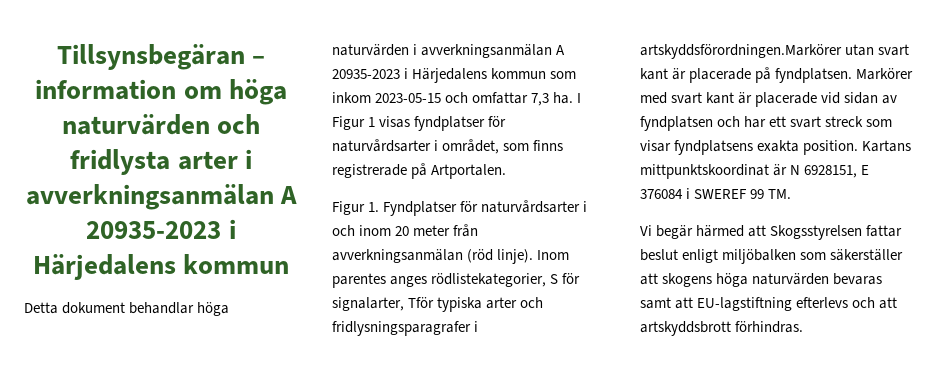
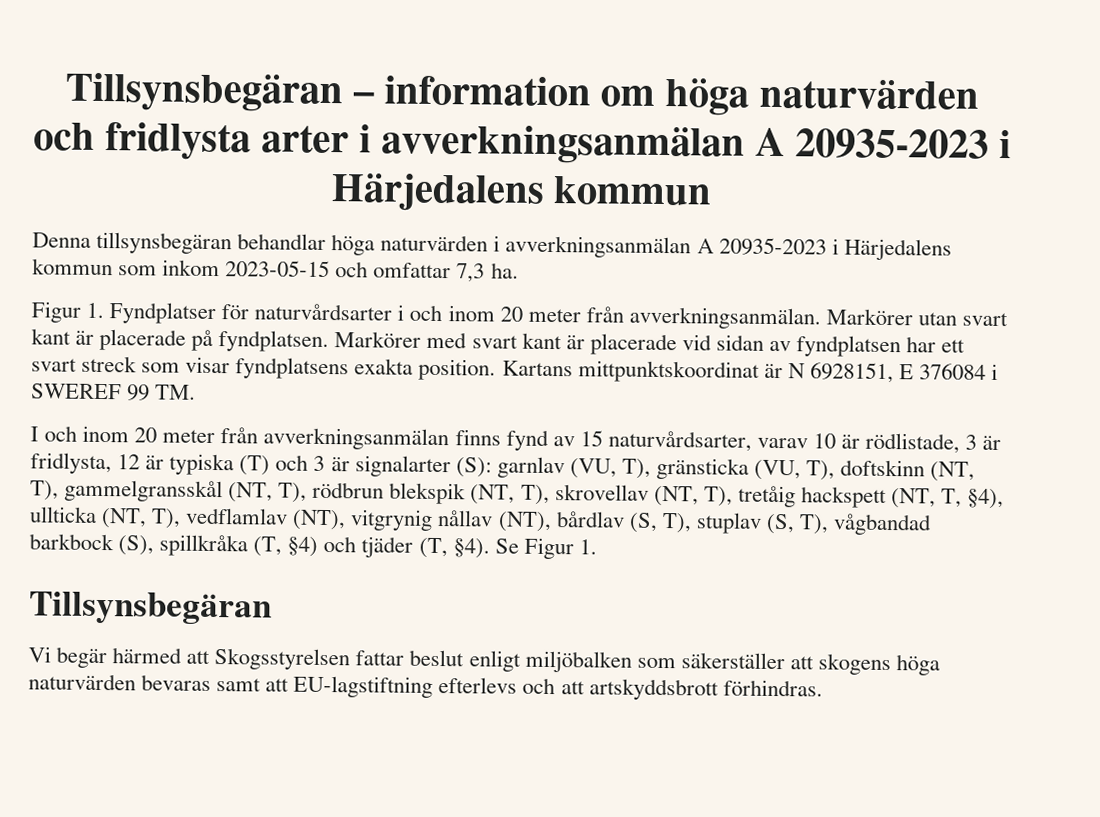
- Detta dokument behandlar höga naturvärden i avverkningsanmälan A 20935-2023 i Härjedalens kommun som inkom 2023-05-15 och omfattar 7,3 ha. I Figur 1 visas fyndplatser för naturvårdsarter i området, som finns registrerade på Artportalen.
+ Denna tillsynsbegäran behandlar höga naturvärden i avverkningsanmälan A 20935-2023 i Härjedalens kommun som inkom 2023-05-15 och omfattar 7,3 ha.
- Figur 1. Fyndplatser för naturvårdsarter i och inom 20 meter från avverkningsanmälan (röd linje). Inom parentes anges rödlistekategorier, S för signalarter, Tför typiska arter och fridlysningsparagrafer i artskyddsförordningen.Markörer utan svart kant är placerade på fyndplatsen.
+ Figur 1. Fyndplatser för naturvårdsarter i och inom 20 meter från avverkningsanmälan. Markörer utan svart kant är placerade på fyndplatsen.
- Markörer med svart kant är placerade vid sidan av fyndplatsen och har ett svart streck som visar fyndplatsens exakta position.
+ Markörer med svart kant är placerade vid sidan av fyndplatsen har ett svart streck som visar fyndplatsens exakta position.
+ I och inom 20 meter från avverkningsanmälan finns fynd av 15 naturvårdsarter, varav 10 är rödlistade, 3 är fridlysta, 12 är typiska (T) och 3 är signalarter (S): garnlav (VU, T), gränsticka (VU, T), doftskinn (NT, T), gammelgransskål (NT, T), rödbrun blekspik (NT, T), skrovellav (NT, T), tretåig hackspett (NT, T, §4), ullticka (NT, T), vedflamlav (NT), vitgrynig nållav (NT), bårdlav (S, T), stuplav (S, T), vågbandad barkbock (S), spillkråka (T, §4) och tjäder (T, §4). Se Figur 1.
+ Tillsynsbegäran

